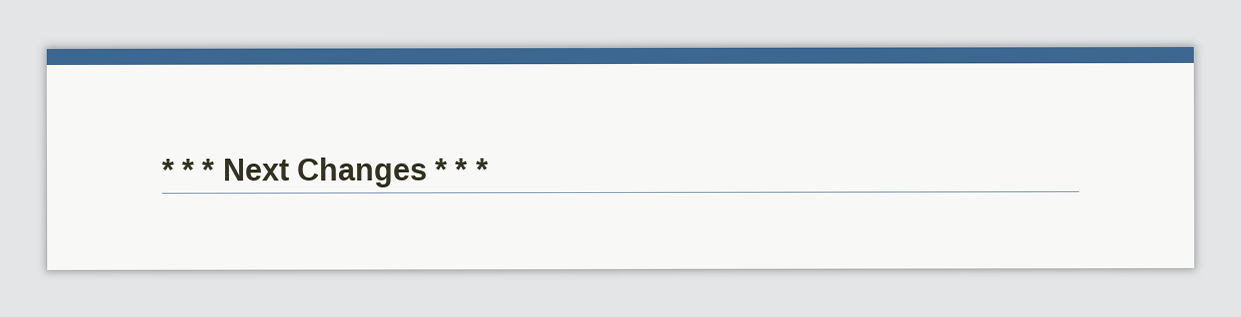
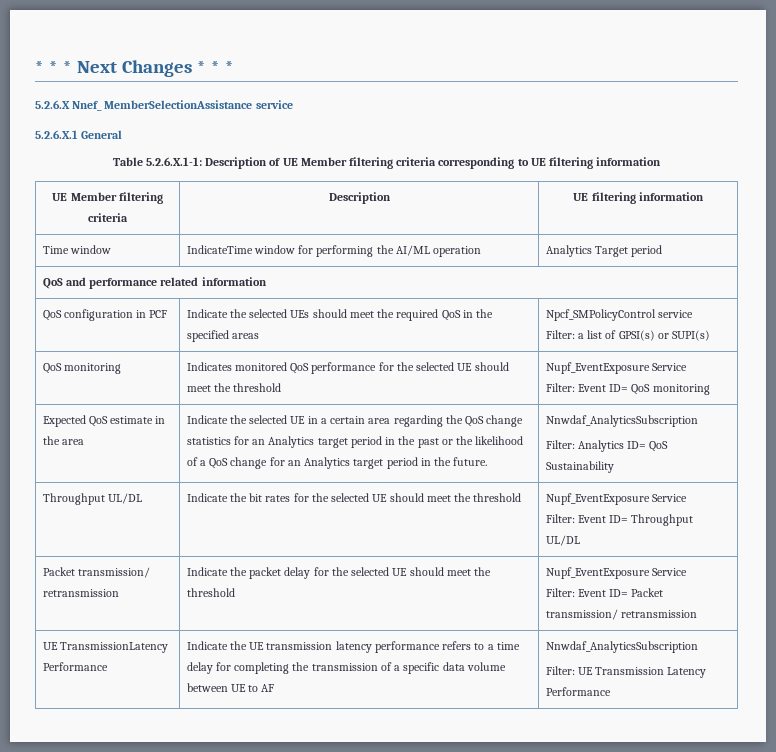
+ 5.2.6.X Nnef_ MemberSelectionAssistance service
+ 5.2.6.X.1 General
+ Table 5.2.6.X.1-1: Description of UE Member filtering criteria corresponding to UE filtering information
+ UE Member filtering criteria | Description | UE filtering information
+ Time window | IndicateTime window for performing the AI/ML operation | Analytics Target period
+ QoS and performance related information
+ QoS configuration in PCF | Indicate the selected UEs should meet the required QoS in the specified areas | Npcf_SMPolicyControl service
+ Filter: a list of GPSI(s) or SUPI(s)
+ QoS monitoring | Indicates monitored QoS performance for the selected UE should meet the threshold | Nupf_EventExposure Service
+ Filter: Event ID= QoS monitoring
+ Expected QoS estimate in the area | Indicate the selected UE in a certain area regarding the QoS change statistics for an Analytics target period in the past or the likelihood of a QoS change for an Analytics target period in the future. | Nnwdaf_AnalyticsSubscription
+ Filter: Analytics ID= QoS Sustainability
+ Throughput UL/DL | Indicate the bit rates for the selected UE should meet the threshold | Nupf_EventExposure Service
+ Filter: Event ID= Throughput UL/DL
+ Packet transmission/ retransmission | Indicate the packet delay for the selected UE should meet the threshold | Nupf_EventExposure Service
+ Filter: Event ID= Packet transmission/ retransmission
+ UE TransmissionLatency Performance | Indicate the UE transmission latency performance refers to a time delay for completing the transmission of a specific data volume between UE to AF | Nnwdaf_AnalyticsSubscription
+ Filter: UE Transmission Latency Performance

